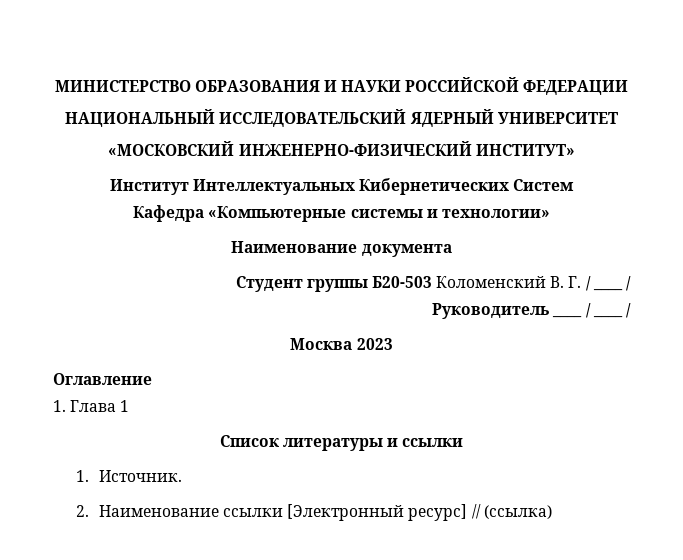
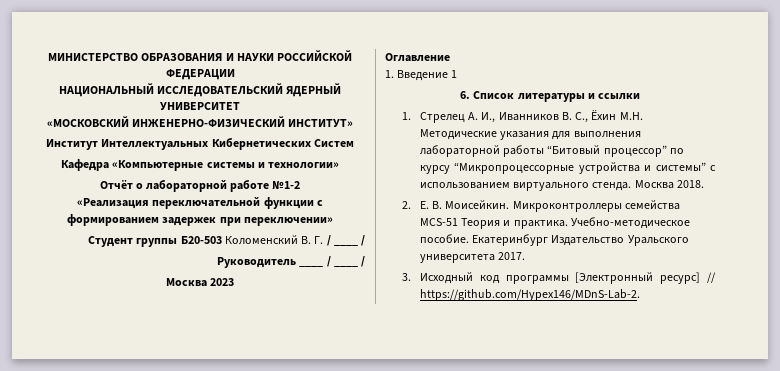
- Наименование документа
+ Отчёт о лабораторной работе №1-2
+ «Реализация переключательной функции с формированием задержек при переключении»
- 1. Глава 1
+ 1. Введение 1
- Список литературы и ссылки
+ 6. Список литературы и ссылки
- 1. Источник.
- 2. Наименование ссылки [Электронный ресурс] // (ссылка)
+ 1. Стрелец А. И., Иванников В. С., Ёхин М.Н. Методические указания для выполнения лабораторной работы “Битовый процессор” по курсу “Микропроцессорные устройства и системы” с использованием виртуального стенда. Москва 2018.
+ 2. Е. В. Моисейкин. Микроконтроллеры семейства MCS-51 Теория и практика. Учебно-методическое пособие. Екатеринбург Издательство Уральского университета 2017.
+ 3. Исходный код программы [Электронный ресурс] // https://github.com/Hypex146/MDnS-Lab-2.

